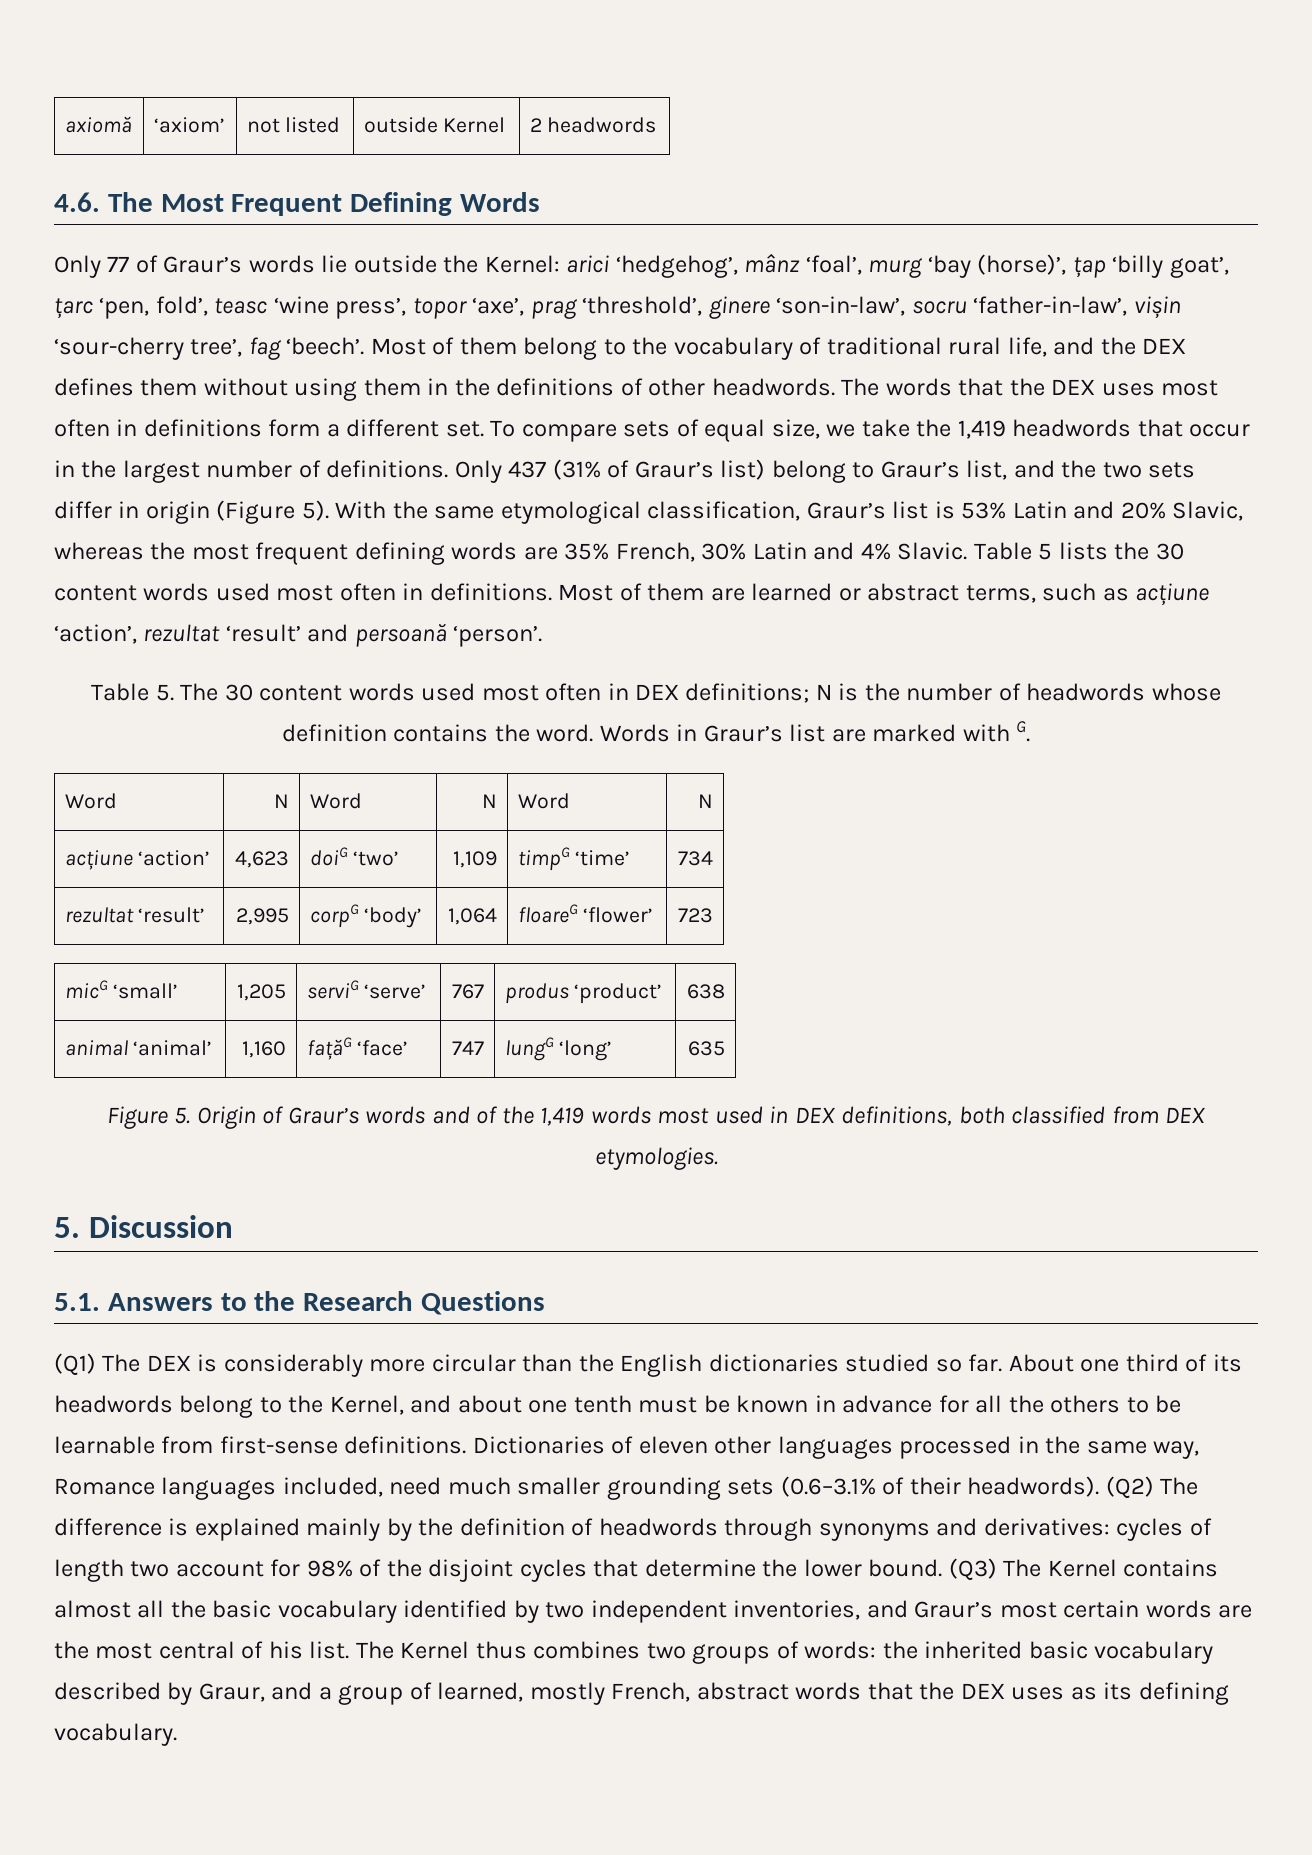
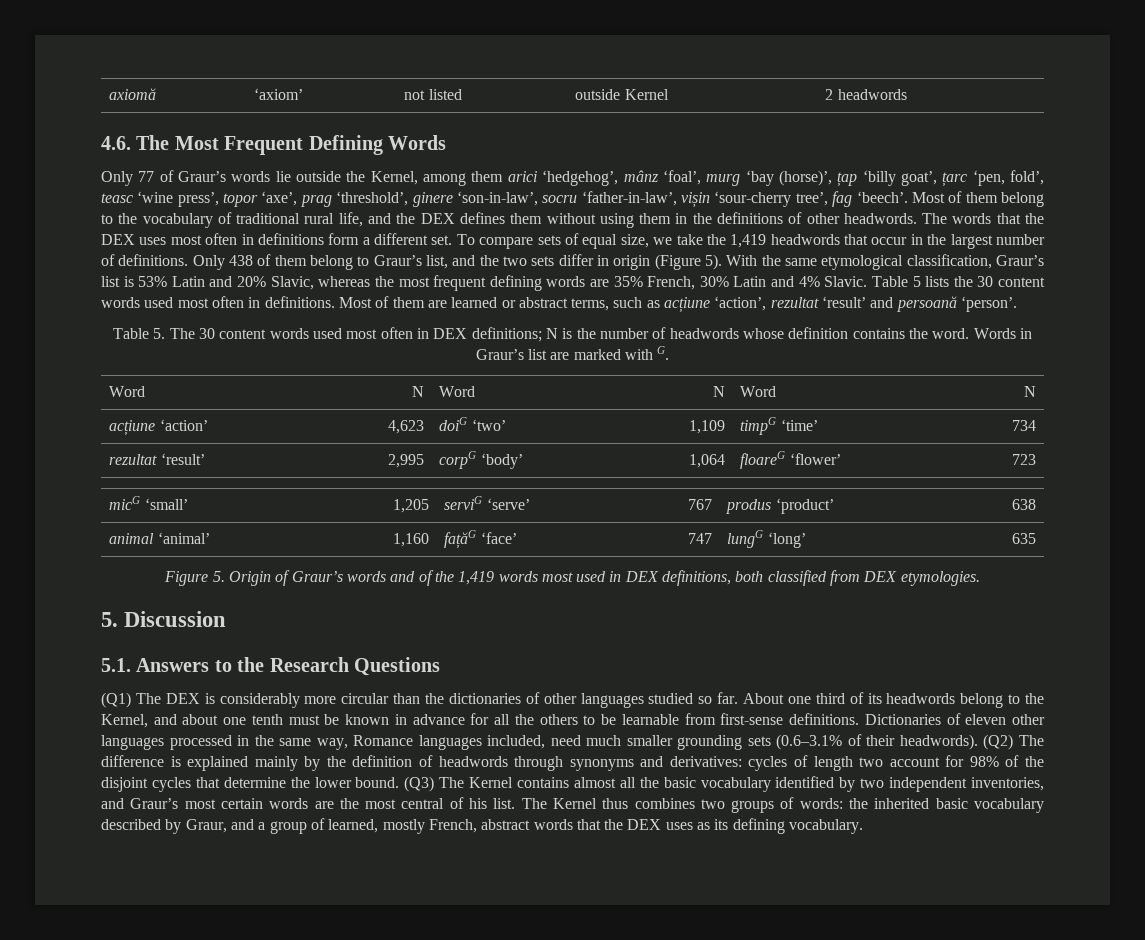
- Only 77 of Graur’s words lie outside the Kernel: arici ‘hedgehog’, mânz ‘foal’, murg ‘bay (horse)’, țap ‘billy goat’, țarc ‘pen, fold’, teasc ‘wine press’, topor ‘axe’, prag ‘threshold’, ginere ‘son-in-law’, socru ‘father-in-law’, vișin ‘sour-cherry tree’, fag ‘beech’.
+ Only 77 of Graur’s words lie outside the Kernel, among them arici ‘hedgehog’, mânz ‘foal’, murg ‘bay (horse)’, țap ‘billy goat’, țarc ‘pen, fold’, teasc ‘wine press’, topor ‘axe’, prag ‘threshold’, ginere ‘son-in-law’, socru ‘father-in-law’, vișin ‘sour-cherry tree’, fag ‘beech’.
- Only 437 (31% of Graur’s list) belong to Graur’s list, and the two sets differ in origin (Figure 5).
+ Only 438 of them belong to Graur’s list, and the two sets differ in origin (Figure 5).
- (Q1) The DEX is considerably more circular than the English dictionaries studied so far.
+ (Q1) The DEX is considerably more circular than the dictionaries of other languages studied so far.

